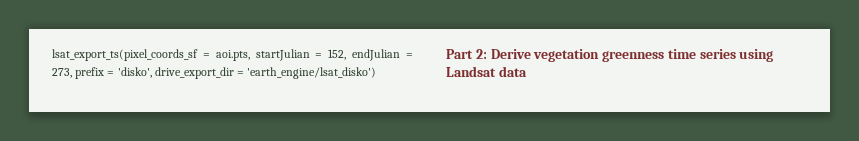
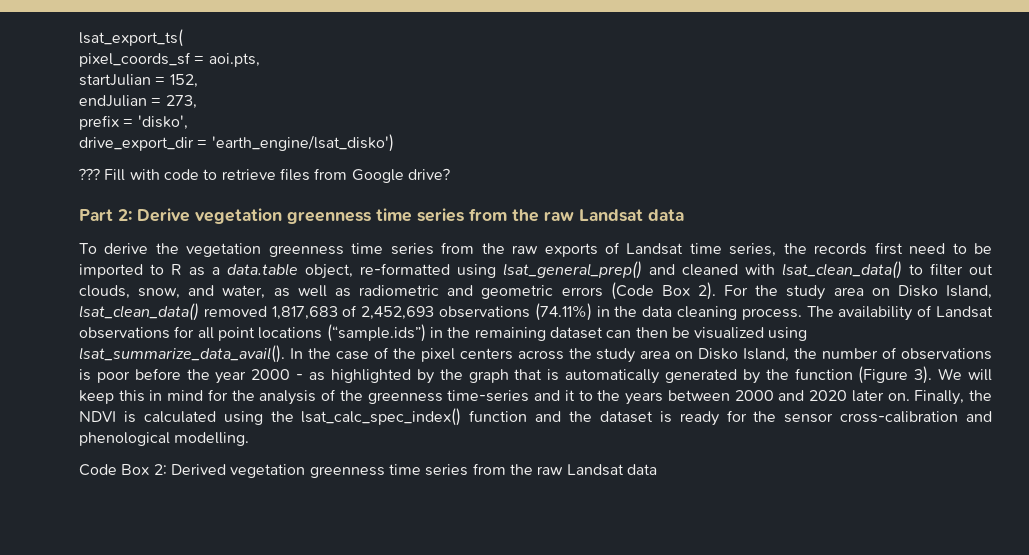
- lsat_export_ts(pixel_coords_sf = aoi.pts, startJulian = 152, endJulian = 273, prefix = 'disko', drive_export_dir = 'earth_engine/lsat_disko')
+ lsat_export_ts(
+ pixel_coords_sf = aoi.pts,
+ startJulian = 152,
+ endJulian = 273,
+ prefix = 'disko',
+ drive_export_dir = 'earth_engine/lsat_disko')
+ ??? Fill with code to retrieve files from Google drive?
- Part 2: Derive vegetation greenness time series using Landsat data
+ Part 2: Derive vegetation greenness time series from the raw Landsat data
+ To derive the vegetation greenness time series from the raw exports of Landsat time series, the records first need to be imported to R as a data.table object, re-formatted using lsat_general_prep() and cleaned with lsat_clean_data() to filter out clouds, snow, and water, as well as radiometric and geometric errors (Code Box 2). For the study area on Disko Island, lsat_clean_data() removed 1,817,683 of 2,452,693 observations (74.11%) in the data cleaning process. The availability of Landsat observations for all point locations (“sample.ids”) in the remaining dataset can then be visualized using lsat_summarize_data_avail(). In the case of the pixel centers across the study area on Disko Island, the number of observations is poor before the year 2000 - as highlighted by the graph that is automatically generated by the function (Figure 3). We will keep this in mind for the analysis of the greenness time-series and it to the years between 2000 and 2020 later on. Finally, the NDVI is calculated using the lsat_calc_spec_index() function and the dataset is ready for the sensor cross-calibration and phenological modelling.
+ Code Box 2: Derived vegetation greenness time series from the raw Landsat data

